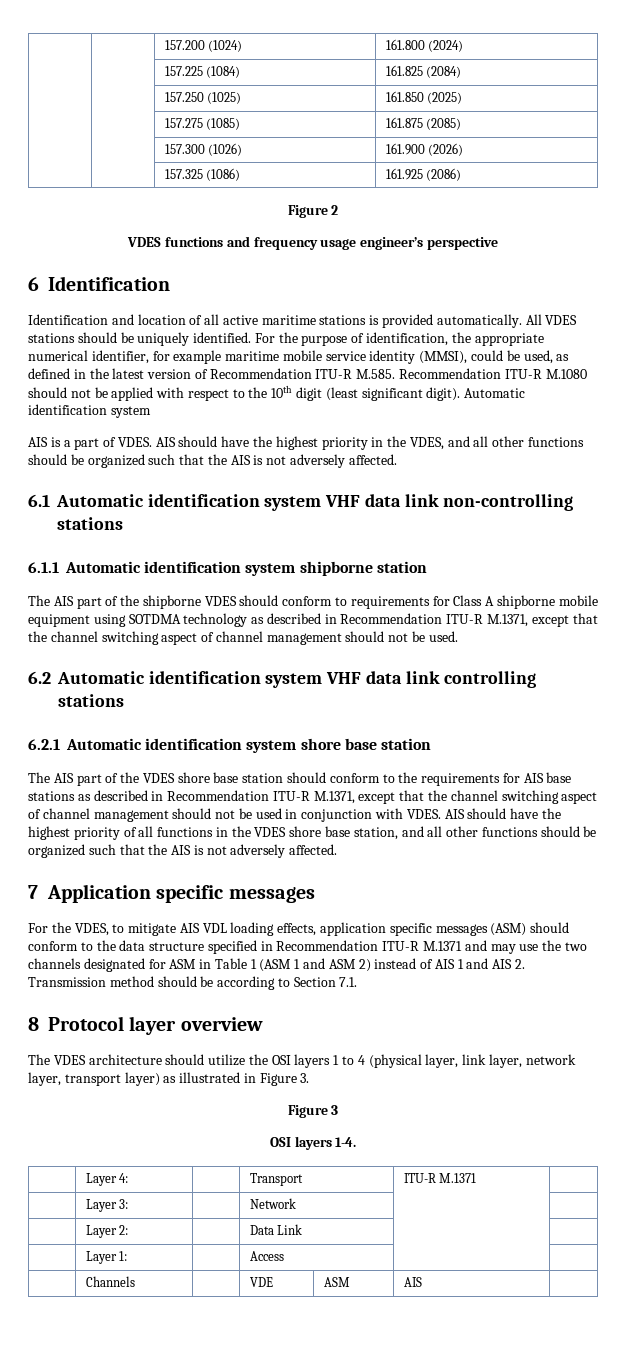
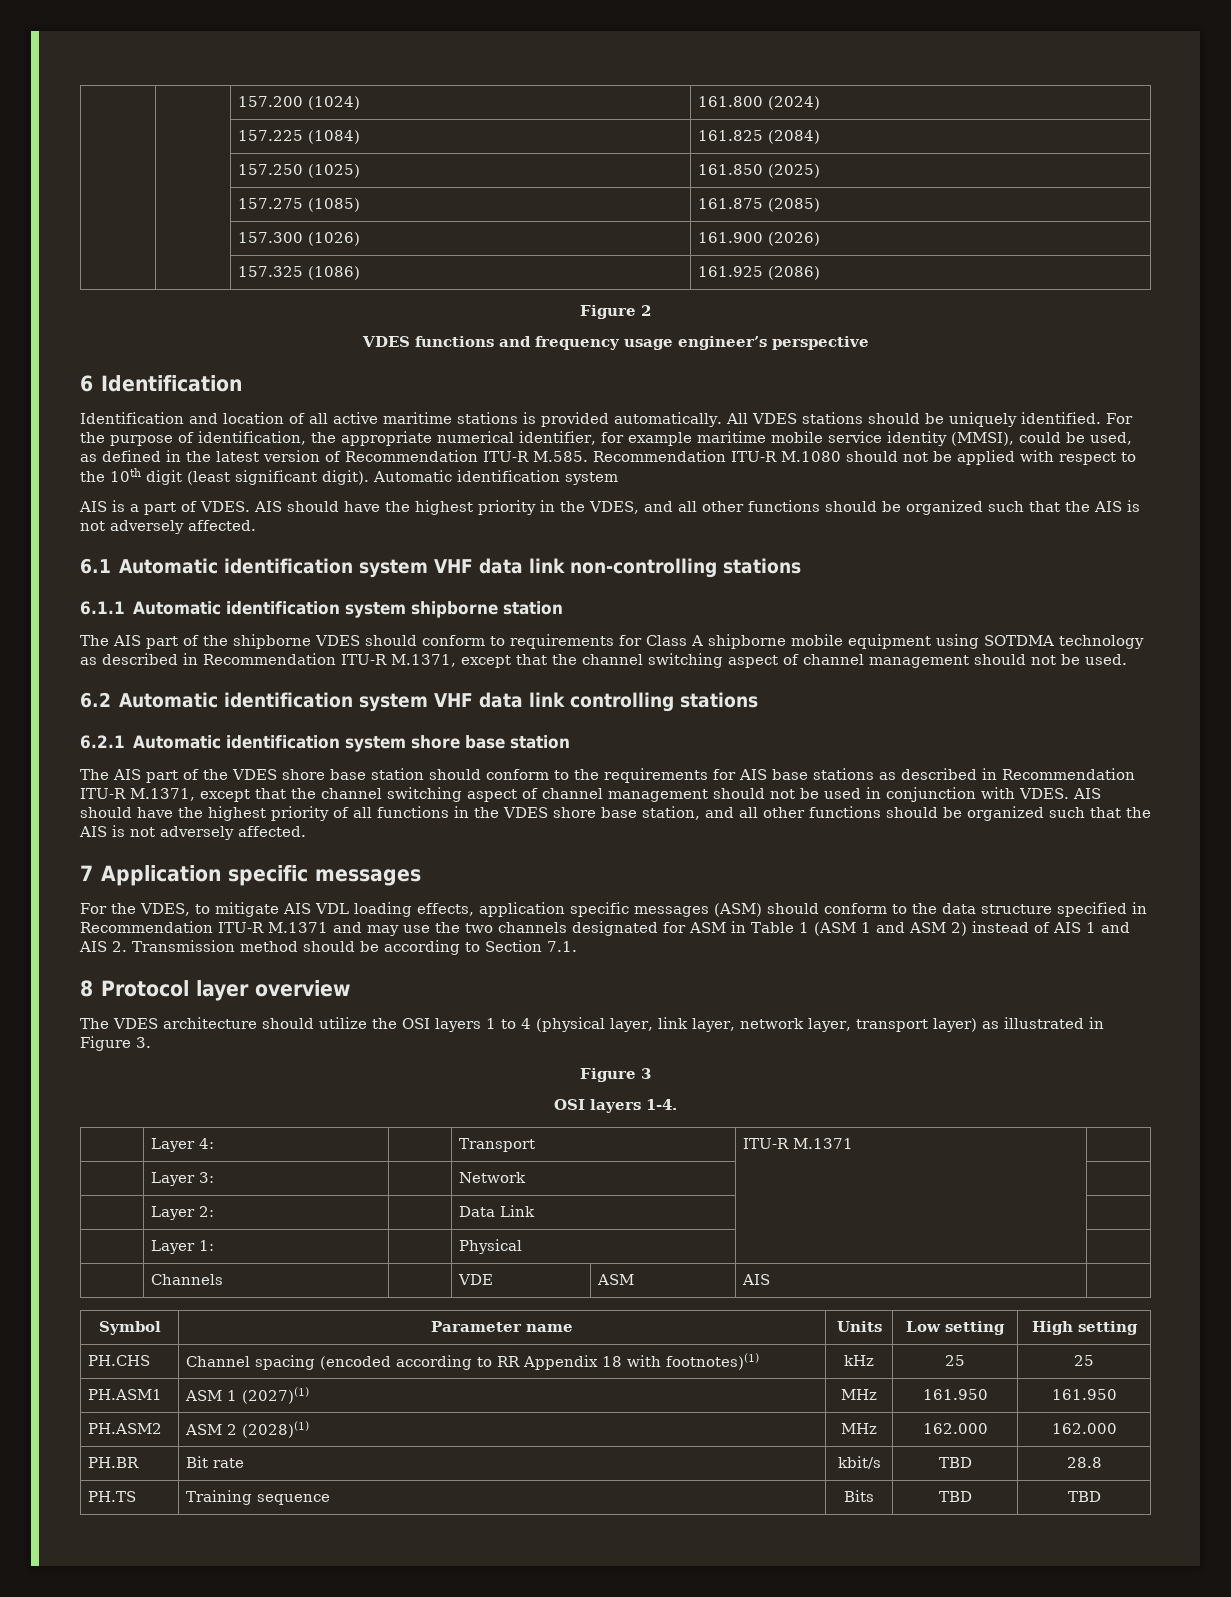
- | Layer 1: | | Access | |
+ | Layer 1: | | Physical | |
+ Symbol | Parameter name | Units | Low setting | High setting
+ PH.CHS | Channel spacing (encoded according to RR Appendix 18 with footnotes)(1) | kHz | 25 | 25
+ PH.ASM1 | ASM 1 (2027)(1) | MHz | 161.950 | 161.950
+ PH.ASM2 | ASM 2 (2028)(1) | MHz | 162.000 | 162.000
+ PH.BR | Bit rate | kbit/s | TBD | 28.8
+ PH.TS | Training sequence | Bits | TBD | TBD

